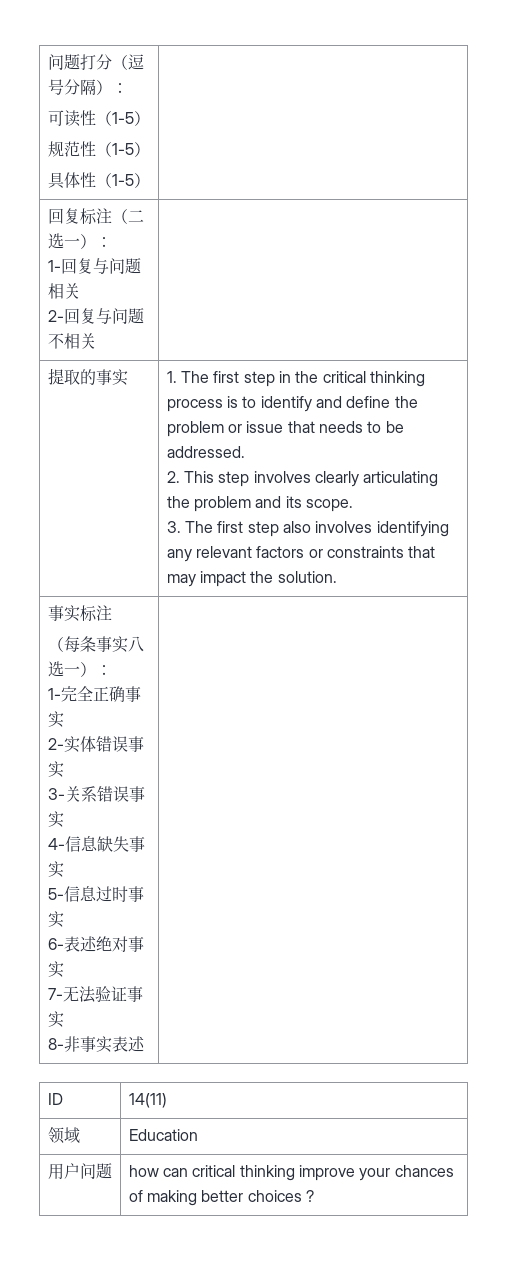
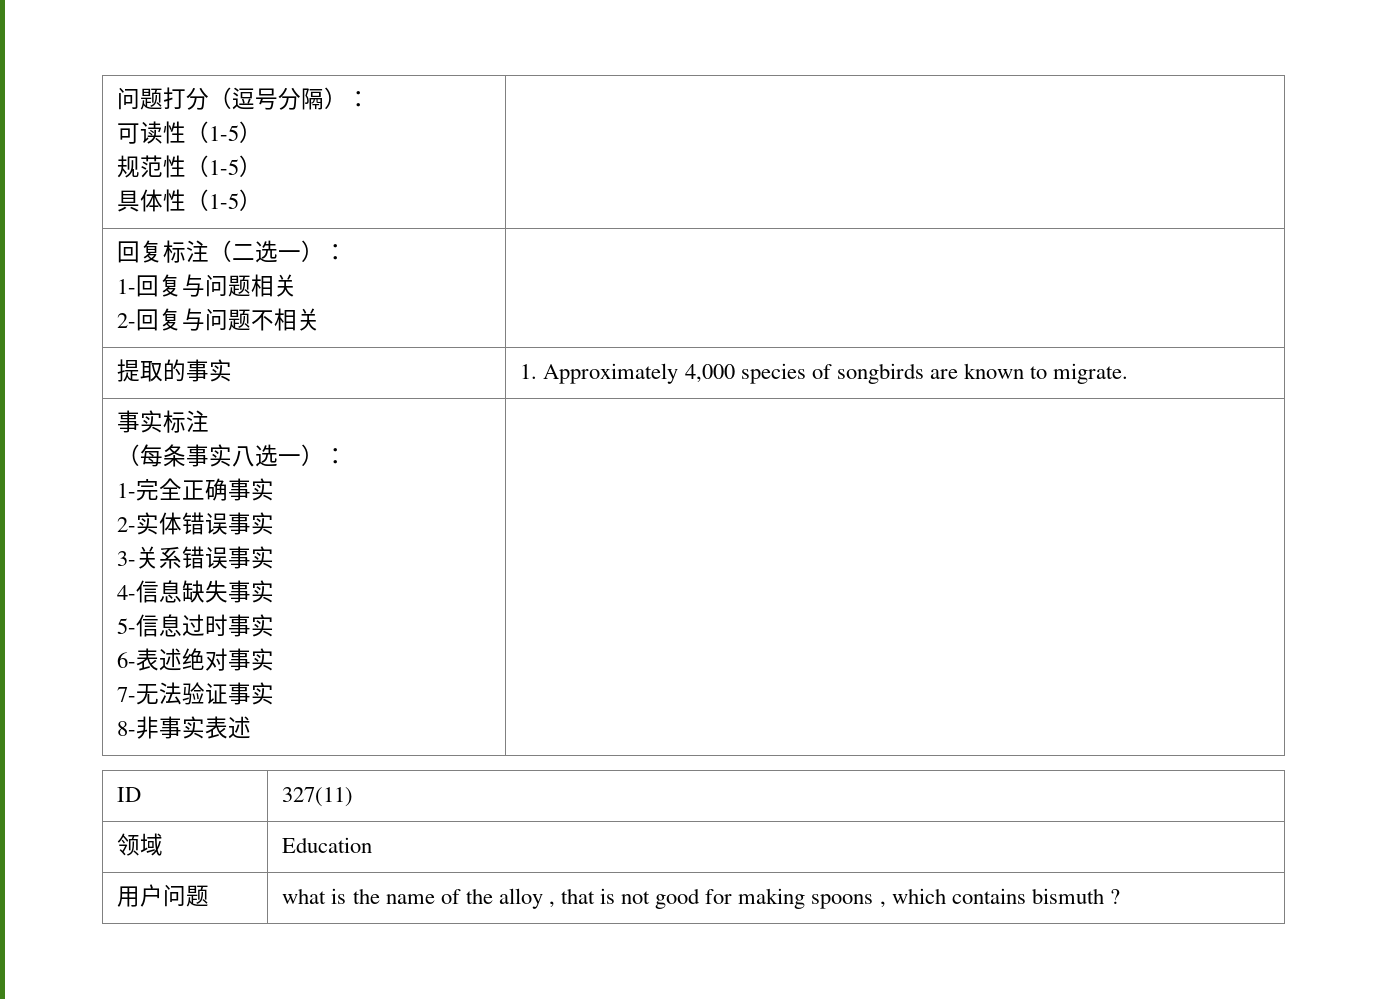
- 1. The first step in the critical thinking process is to identify and define the problem or issue that needs to be addressed.
- 2. This step involves clearly articulating the problem and its scope.
- 3. The first step also involves identifying any relevant factors or constraints that may impact the solution.
+ 1. Approximately 4,000 species of songbirds are known to migrate.
- ID | 14(11)
+ ID | 327(11)
- 用户问题 | how can critical thinking improve your chances of making better choices ?
+ 用户问题 | what is the name of the alloy , that is not good for making spoons , which contains bismuth ?

